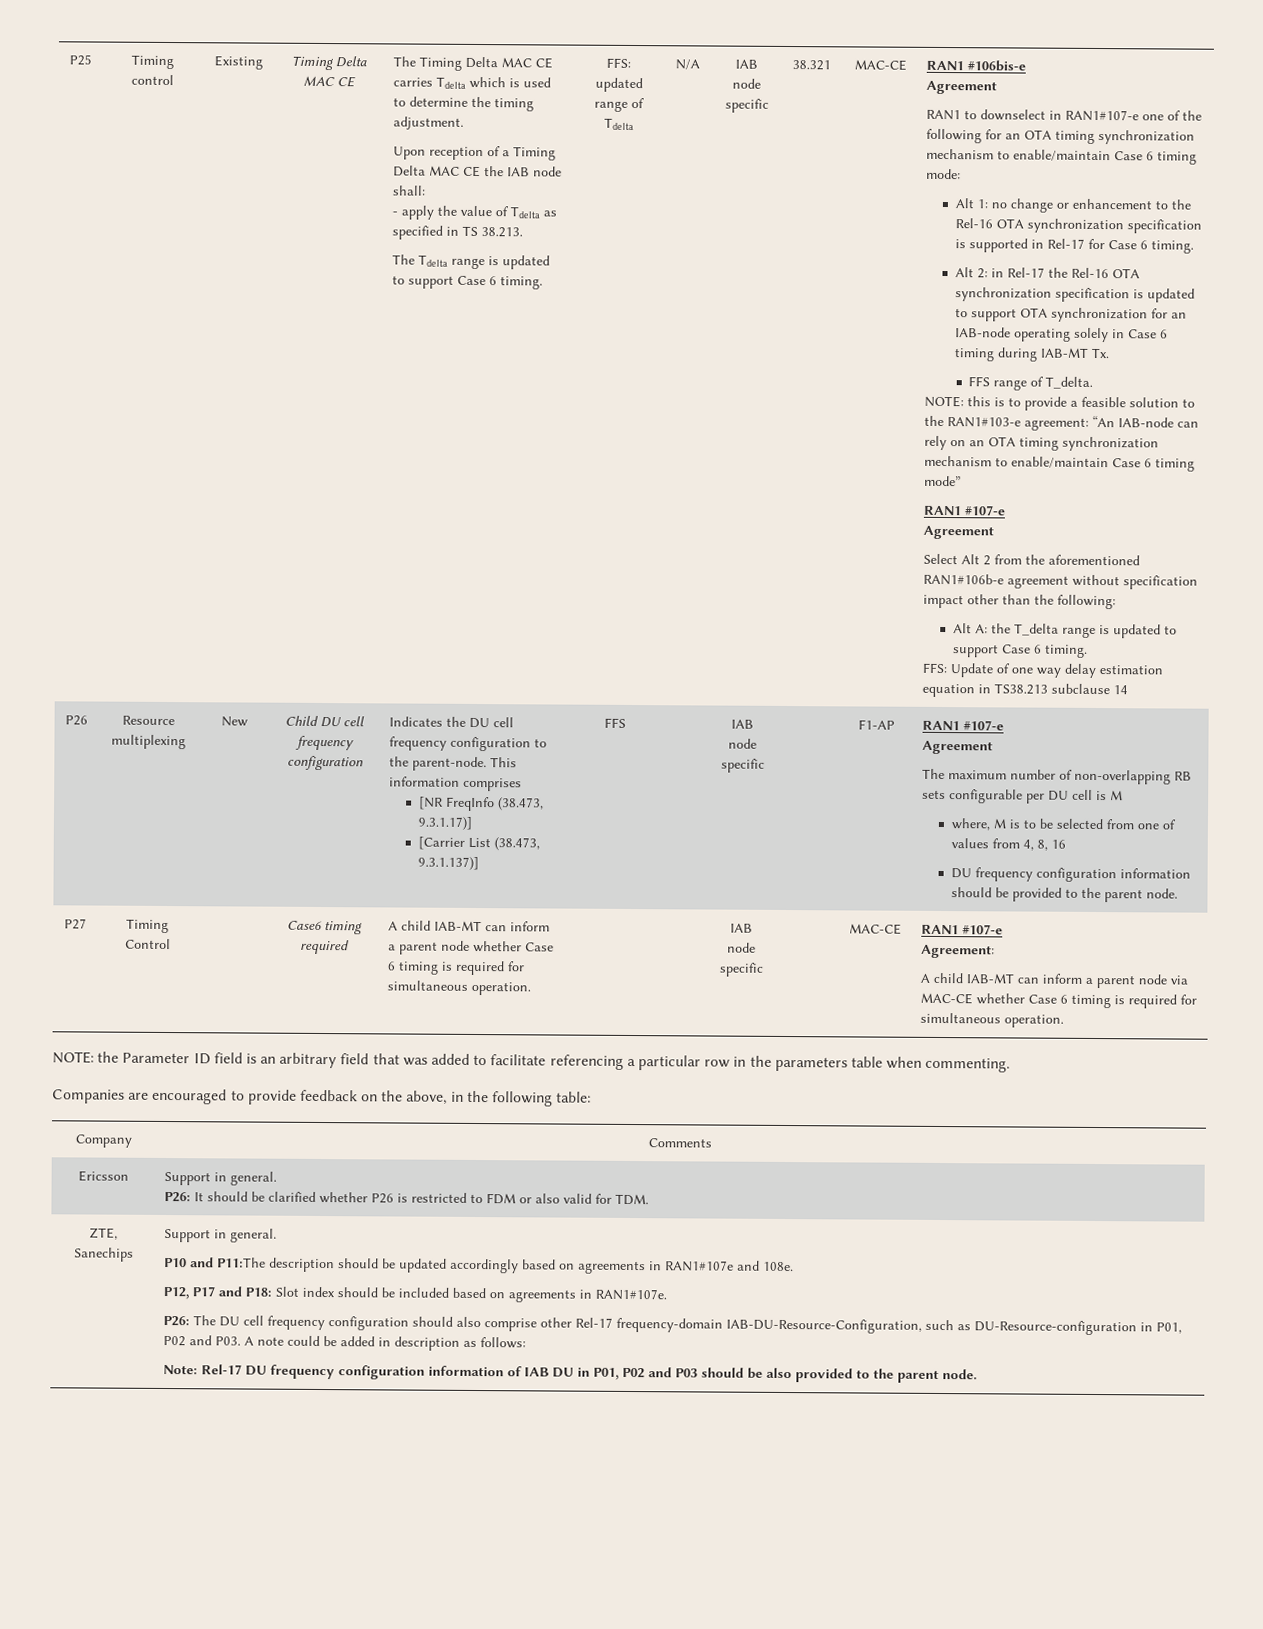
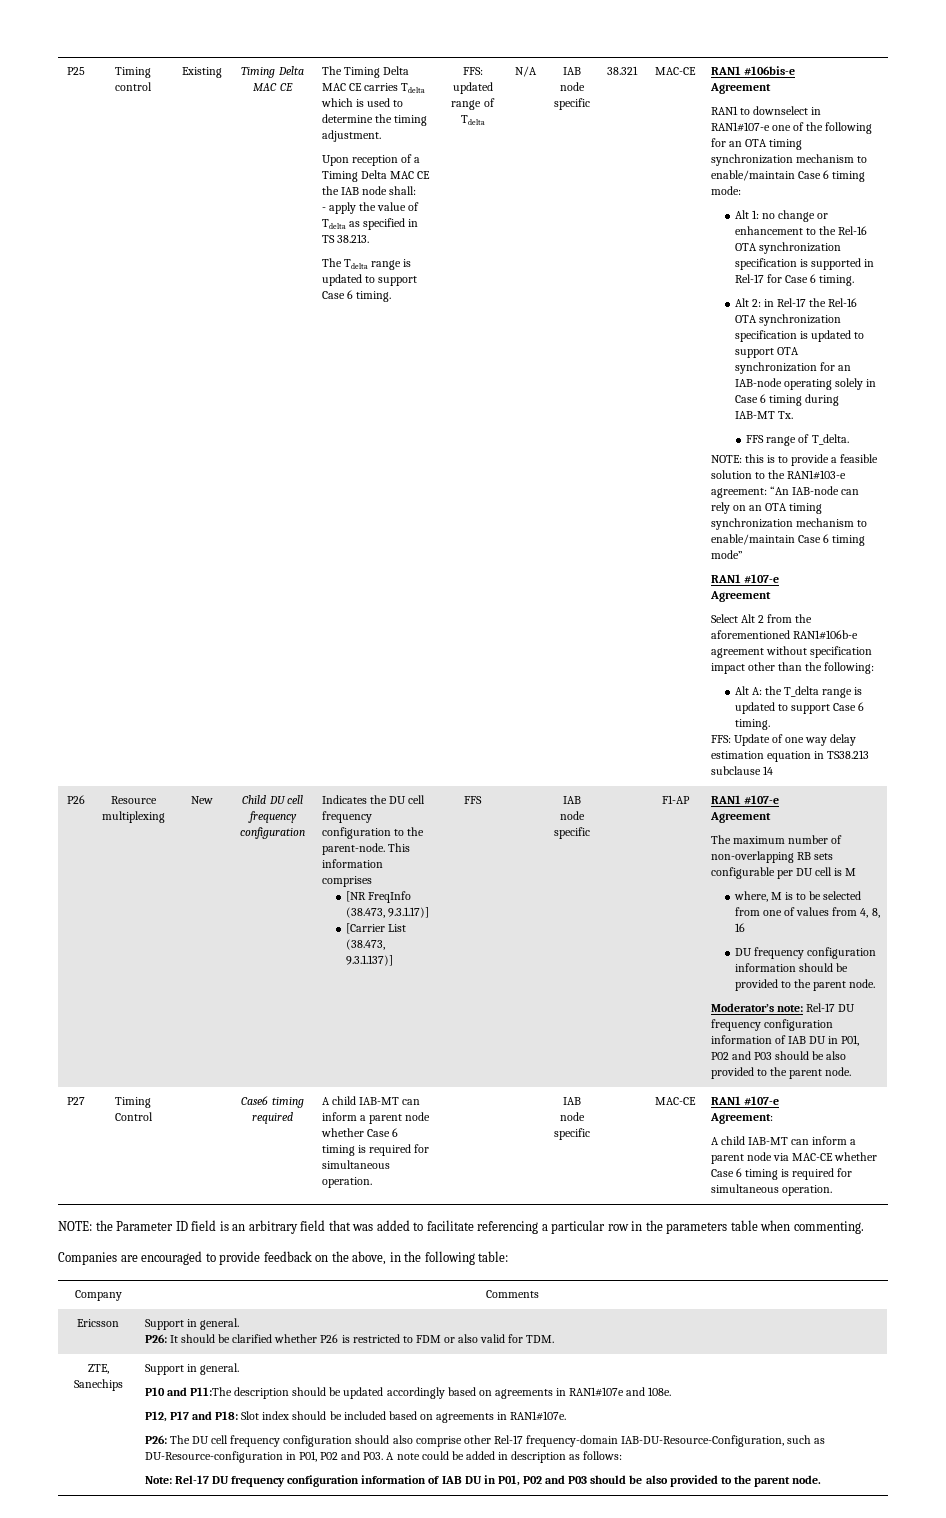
+ Moderator’s note: Rel-17 DU frequency configuration information of IAB DU in P01, P02 and P03 should be also provided to the parent node.

